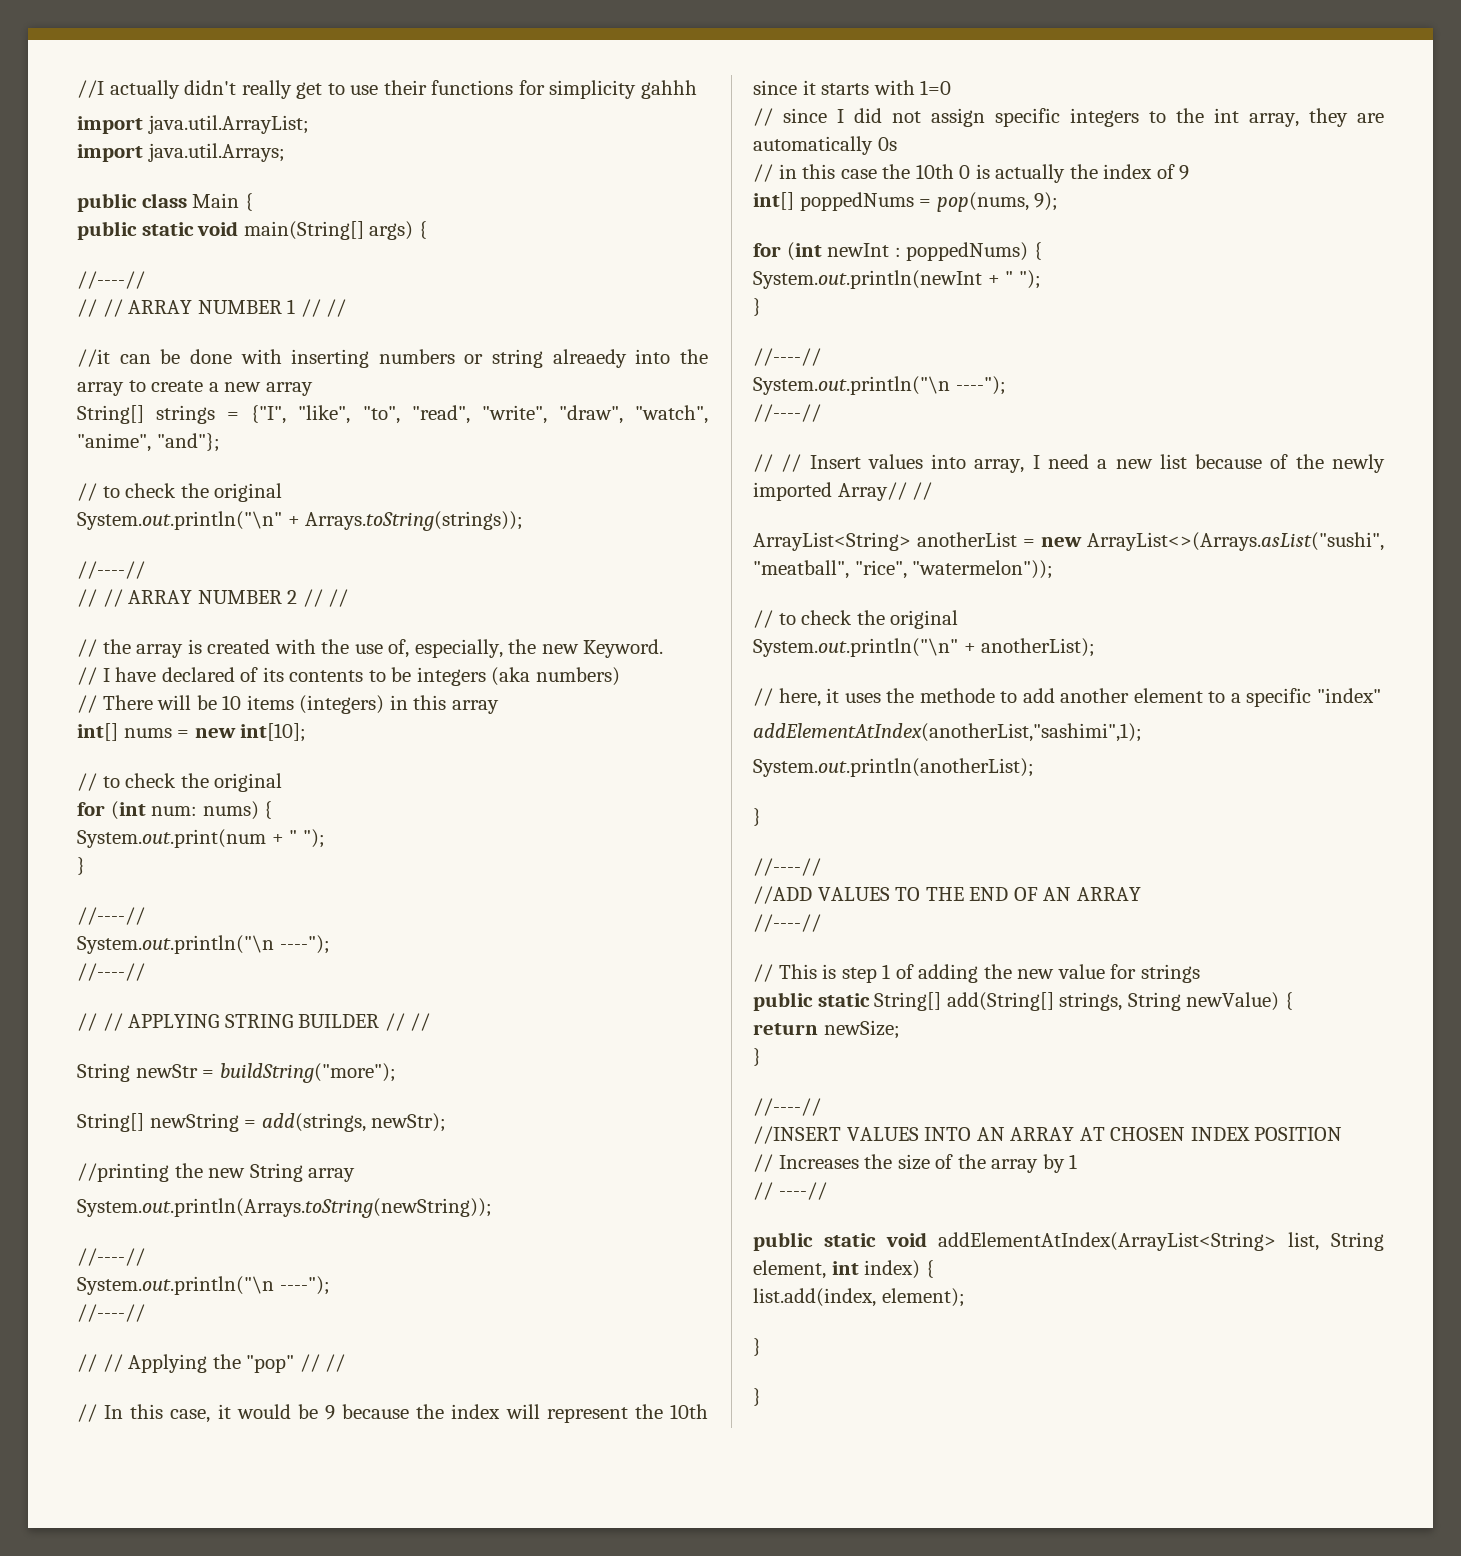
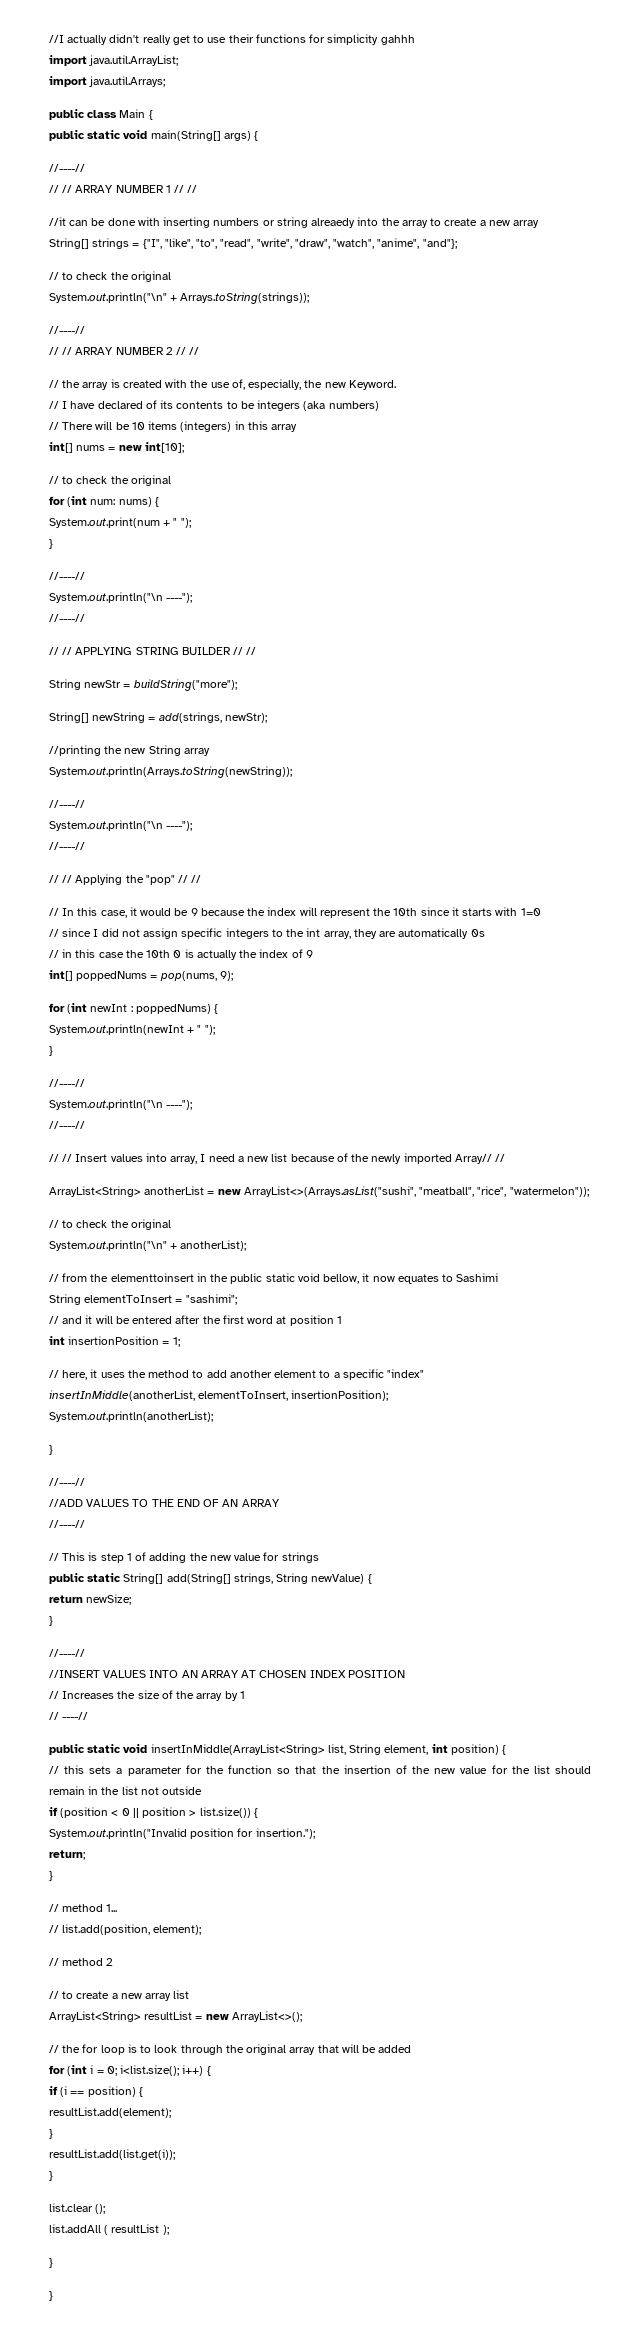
+ // from the elementtoinsert in the public static void bellow, it now equates to Sashimi
+ String elementToInsert = "sashimi";
+ // and it will be entered after the first word at position 1
+ int insertionPosition = 1;
- // here, it uses the methode to add another element to a specific "index"
+ // here, it uses the method to add another element to a specific "index"
- addElementAtIndex(anotherList,"sashimi",1);
+ insertInMiddle(anotherList, elementToInsert, insertionPosition);
- public static void addElementAtIndex(ArrayList<String> list, String element, int index) {
- list.add(index, element);
+ public static void insertInMiddle(ArrayList<String> list, String element, int position) {
+ // this sets a parameter for the function so that the insertion of the new value for the list should remain in the list not outside
+ if (position < 0 || position > list.size()) {
+ System.out.println("Invalid position for insertion.");
+ return;
+ }
+ // method 1...
+ // list.add(position, element);
+ // method 2
+ // to create a new array list
+ ArrayList<String> resultList = new ArrayList<>();
+ // the for loop is to look through the original array that will be added
+ for (int i = 0; i<list.size(); i++) {
+ if (i == position) {
+ resultList.add(element);
+ }
+ resultList.add(list.get(i));
+ }
+ list.clear ();
+ list.addAll ( resultList );

